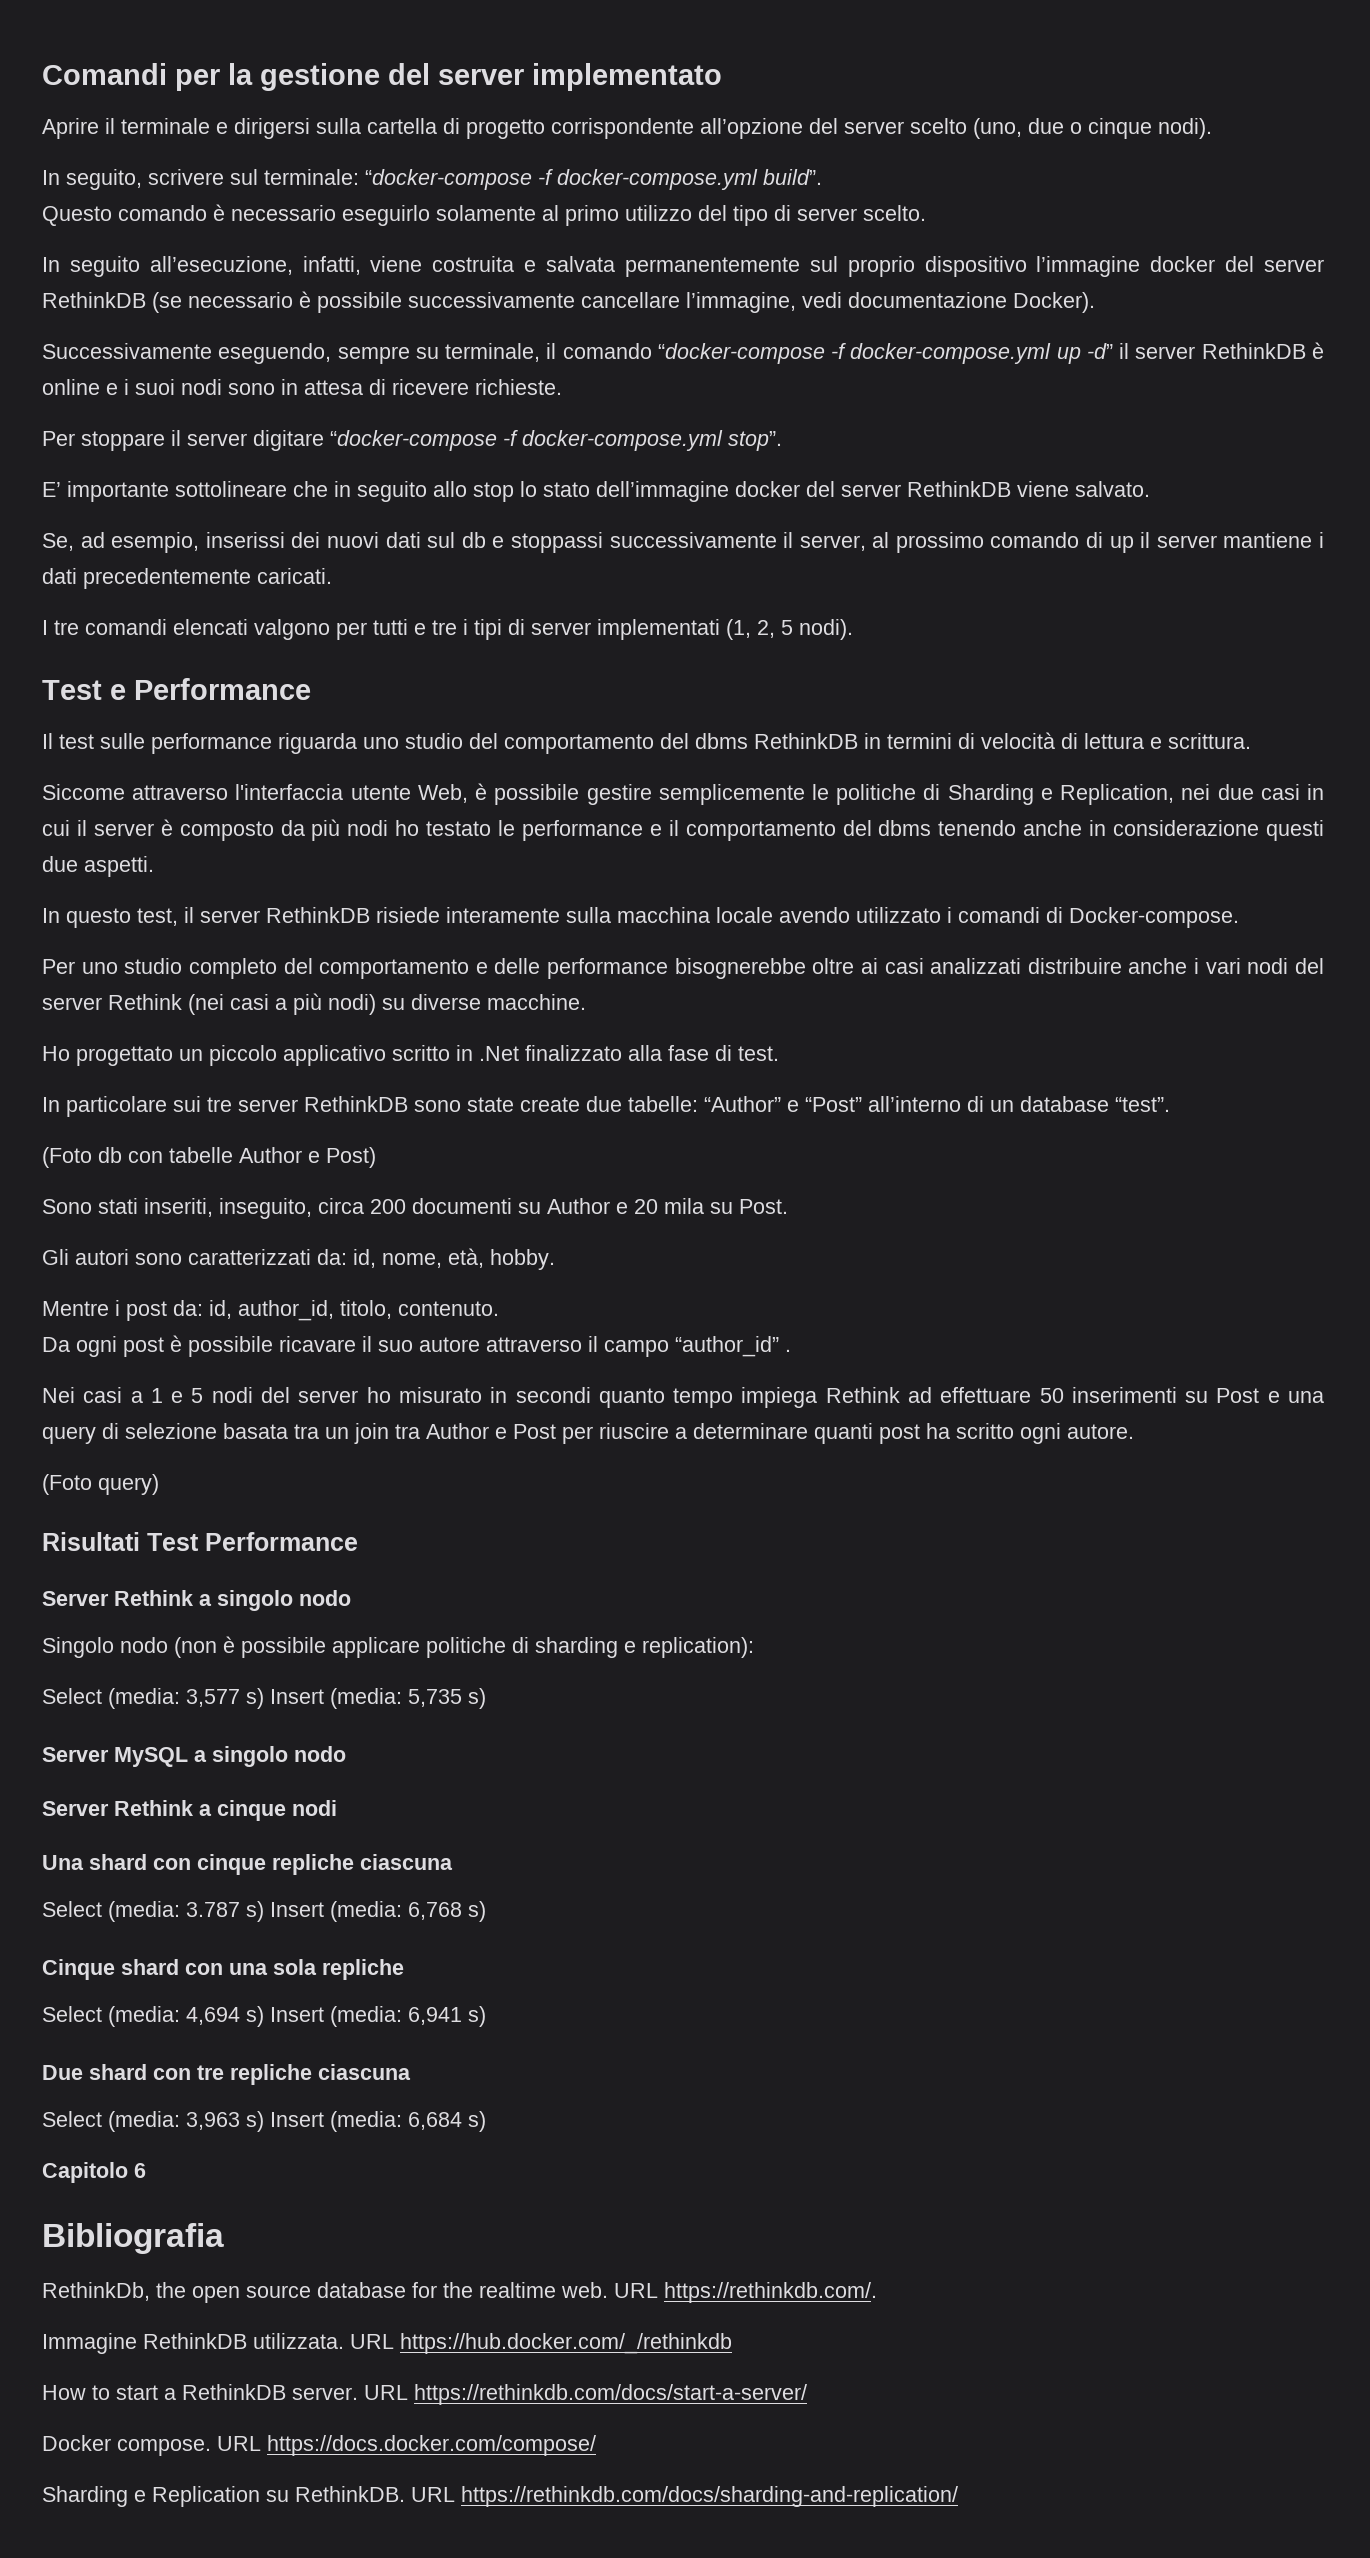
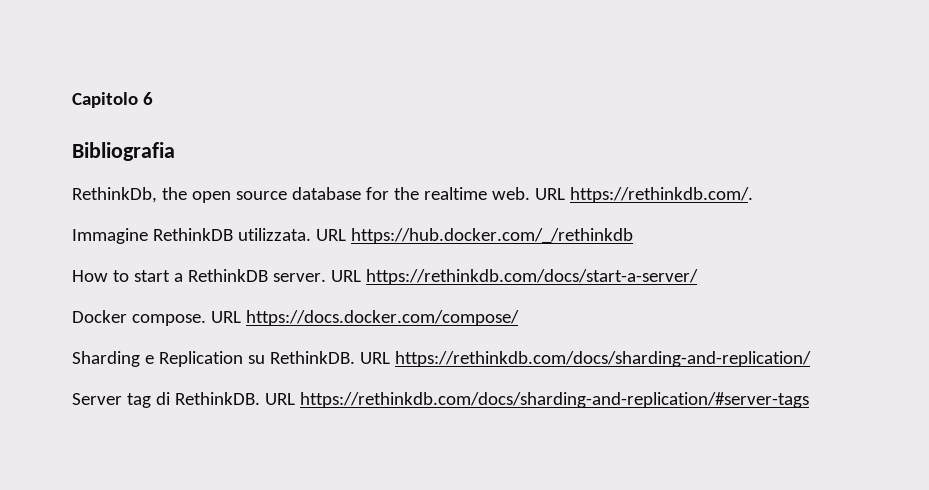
- Comandi per la gestione del server implementato
- Aprire il terminale e dirigersi sulla cartella di progetto corrispondente all’opzione del server scelto (uno, due o cinque nodi).
- In seguito, scrivere sul terminale: “docker-compose -f docker-compose.yml build”.
- Questo comando è necessario eseguirlo solamente al primo utilizzo del tipo di server scelto.
- In seguito all’esecuzione, infatti, viene costruita e salvata permanentemente sul proprio dispositivo l’immagine docker del server RethinkDB (se necessario è possibile successivamente cancellare l’immagine, vedi documentazione Docker).
- Successivamente eseguendo, sempre su terminale, il comando “docker-compose -f docker-compose.yml up -d” il server RethinkDB è online e i suoi nodi sono in attesa di ricevere richieste.
- Per stoppare il server digitare “docker-compose -f docker-compose.yml stop”.
- E’ importante sottolineare che in seguito allo stop lo stato dell’immagine docker del server RethinkDB viene salvato.
- Se, ad esempio, inserissi dei nuovi dati sul db e stoppassi successivamente il server, al prossimo comando di up il server mantiene i dati precedentemente caricati.
- I tre comandi elencati valgono per tutti e tre i tipi di server implementati (1, 2, 5 nodi).
- Test e Performance
- Il test sulle performance riguarda uno studio del comportamento del dbms RethinkDB in termini di velocità di lettura e scrittura.
- Siccome attraverso l'interfaccia utente Web, è possibile gestire semplicemente le politiche di Sharding e Replication, nei due casi in cui il server è composto da più nodi ho testato le performance e il comportamento del dbms tenendo anche in considerazione questi due aspetti.
- In questo test, il server RethinkDB risiede interamente sulla macchina locale avendo utilizzato i comandi di Docker-compose.
- Per uno studio completo del comportamento e delle performance bisognerebbe oltre ai casi analizzati distribuire anche i vari nodi del server Rethink (nei casi a più nodi) su diverse macchine.
- Ho progettato un piccolo applicativo scritto in .Net finalizzato alla fase di test.
- In particolare sui tre server RethinkDB sono state create due tabelle: “Author” e “Post” all’interno di un database “test”.
- (Foto db con tabelle Author e Post)
- Sono stati inseriti, inseguito, circa 200 documenti su Author e 20 mila su Post.
- Gli autori sono caratterizzati da: id, nome, età, hobby.
- Mentre i post da: id, author_id, titolo, contenuto.
- Da ogni post è possibile ricavare il suo autore attraverso il campo “author_id” .
- Nei casi a 1 e 5 nodi del server ho misurato in secondi quanto tempo impiega Rethink ad effettuare 50 inserimenti su Post e una query di selezione basata tra un join tra Author e Post per riuscire a determinare quanti post ha scritto ogni autore.
- (Foto query)
- Risultati Test Performance
- Server Rethink a singolo nodo
- Singolo nodo (non è possibile applicare politiche di sharding e replication):
- Select (media: 3,577 s) Insert (media: 5,735 s)
- Server MySQL a singolo nodo
- Server Rethink a cinque nodi
- Una shard con cinque repliche ciascuna
- Select (media: 3.787 s) Insert (media: 6,768 s)
- Cinque shard con una sola repliche
- Select (media: 4,694 s) Insert (media: 6,941 s)
- Due shard con tre repliche ciascuna
- Select (media: 3,963 s) Insert (media: 6,684 s)
+ Server tag di RethinkDB. URL https://rethinkdb.com/docs/sharding-and-replication/#server-tags

